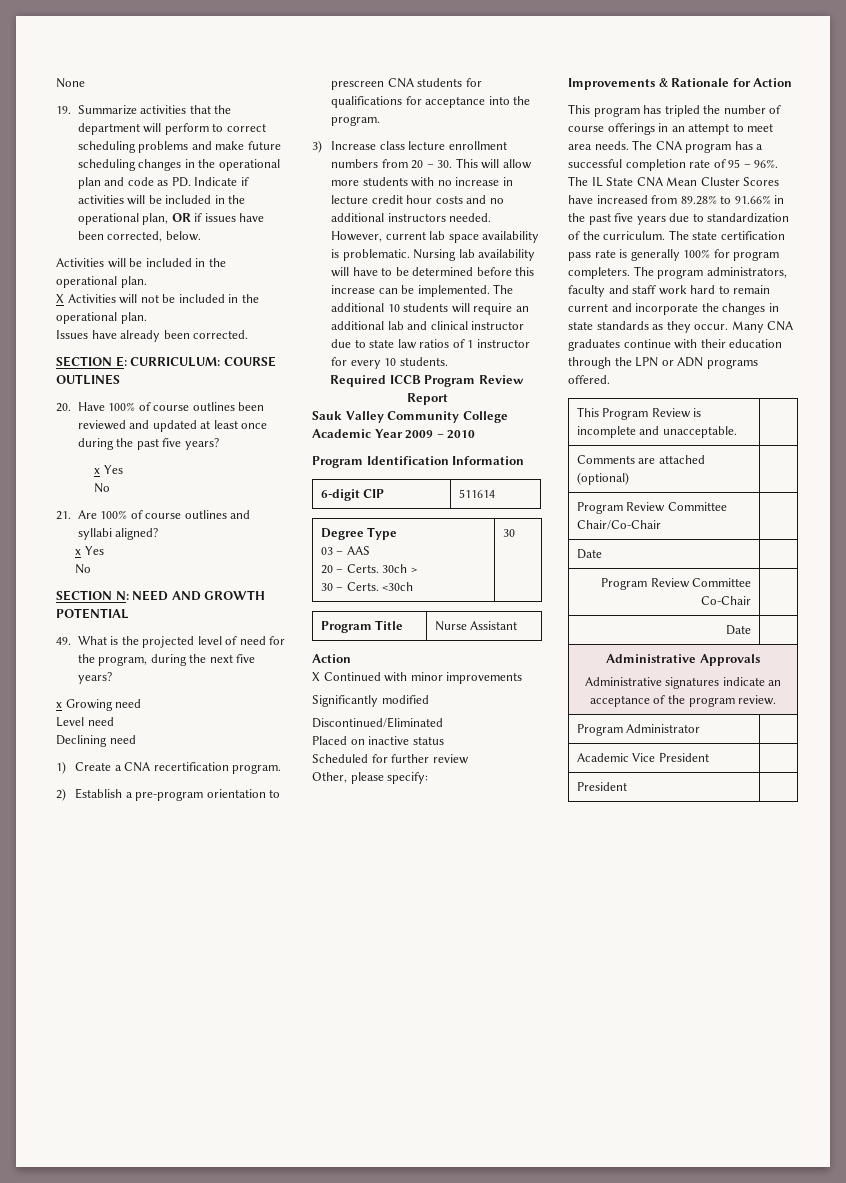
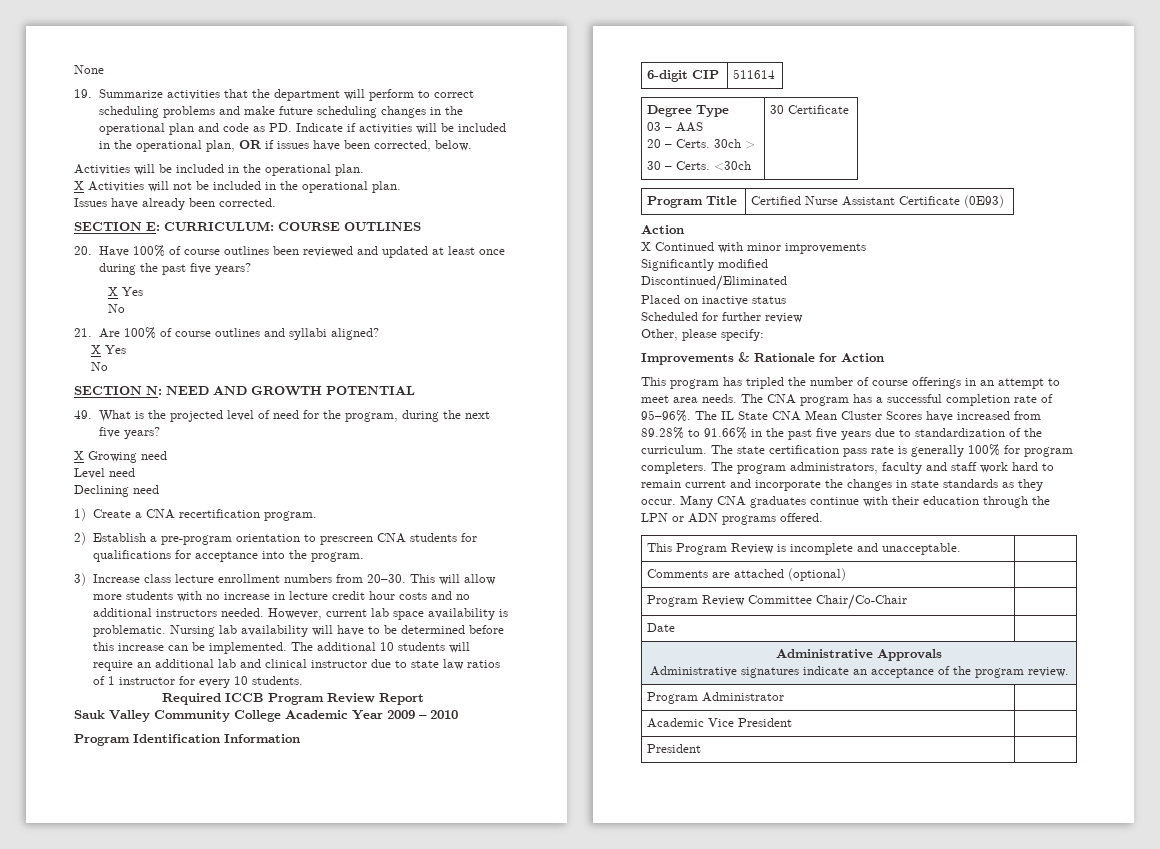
  20. Have 100% of course outlines been reviewed and updated at least once during the past five years?
- x Yes
+ X Yes
  21. Are 100% of course outlines and syllabi aligned?
- x Yes
+ X Yes
- x Growing need
+ X Growing need
- 3) Increase class lecture enrollment numbers from 20 – 30. This will allow more students with no increase in lecture credit hour costs and no additional instructors needed.
+ 3) Increase class lecture enrollment numbers from 20–30. This will allow more students with no increase in lecture credit hour costs and no additional instructors needed.
  Degree Type
  03 – AAS
  20 – Certs. 30ch >
- 30 – Certs. <30ch | 30
+ 30 – Certs. <30ch | 30 Certificate
- Program Title | Nurse Assistant
+ Program Title | Certified Nurse Assistant Certificate (0E93)
- The CNA program has a successful completion rate of 95 – 96%.
+ The CNA program has a successful completion rate of 95–96%.
- Program Review Committee Co-Chair |
- Date |

